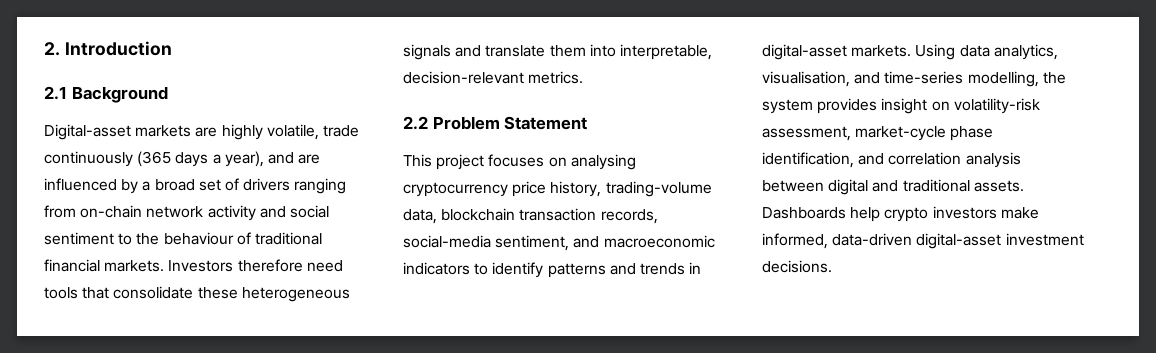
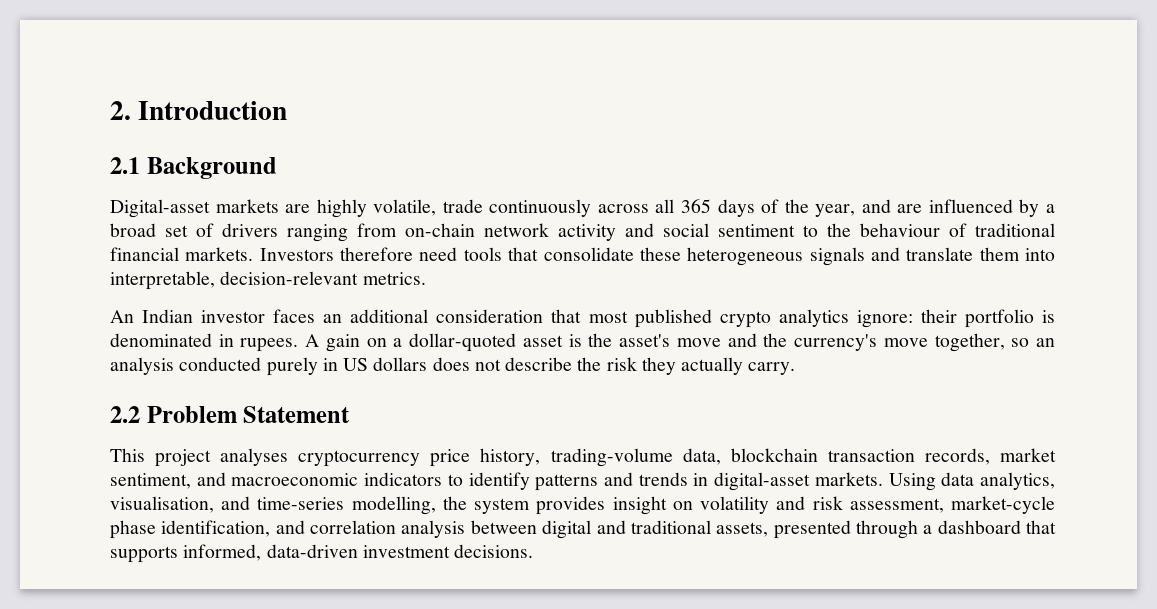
- Digital-asset markets are highly volatile, trade continuously (365 days a year), and are influenced by a broad set of drivers ranging from on-chain network activity and social sentiment to the behaviour of traditional financial markets.
+ Digital-asset markets are highly volatile, trade continuously across all 365 days of the year, and are influenced by a broad set of drivers ranging from on-chain network activity and social sentiment to the behaviour of traditional financial markets.
+ An Indian investor faces an additional consideration that most published crypto analytics ignore: their portfolio is denominated in rupees. A gain on a dollar-quoted asset is the asset's move and the currency's move together, so an analysis conducted purely in US dollars does not describe the risk they actually carry.
- This project focuses on analysing cryptocurrency price history, trading-volume data, blockchain transaction records, social-media sentiment, and macroeconomic indicators to identify patterns and trends in digital-asset markets.
+ This project analyses cryptocurrency price history, trading-volume data, blockchain transaction records, market sentiment, and macroeconomic indicators to identify patterns and trends in digital-asset markets.
- Using data analytics, visualisation, and time-series modelling, the system provides insight on volatility-risk assessment, market-cycle phase identification, and correlation analysis between digital and traditional assets. Dashboards help crypto investors make informed, data-driven digital-asset investment decisions.
+ Using data analytics, visualisation, and time-series modelling, the system provides insight on volatility and risk assessment, market-cycle phase identification, and correlation analysis between digital and traditional assets, presented through a dashboard that supports informed, data-driven investment decisions.

